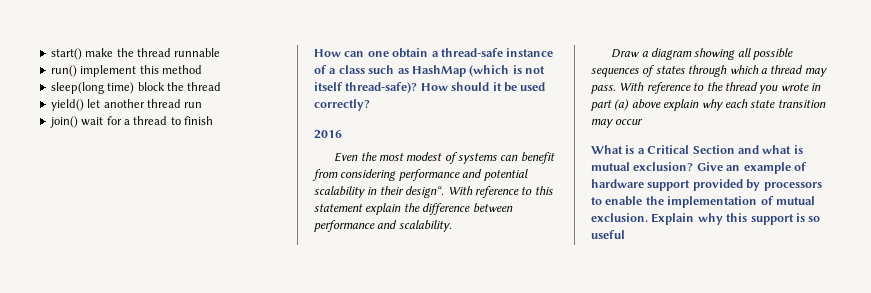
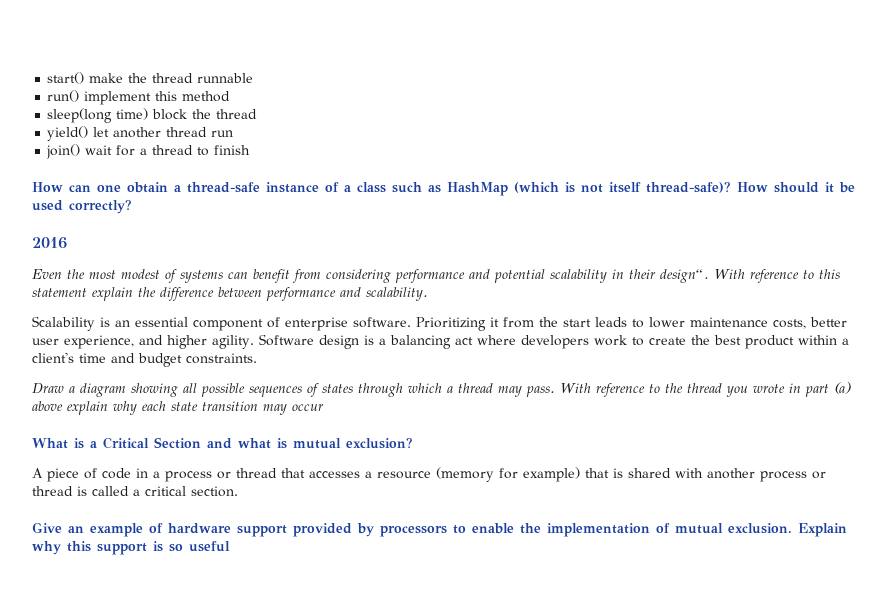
+ Scalability is an essential component of enterprise software. Prioritizing it from the start leads to lower maintenance costs, better user experience, and higher agility. Software design is a balancing act where developers work to create the best product within a client's time and budget constraints.
- What is a Critical Section and what is mutual exclusion? Give an example of hardware support provided by processors to enable the implementation of mutual exclusion.
+ What is a Critical Section and what is mutual exclusion?
+ A piece of code in a process or thread that accesses a resource (memory for example) that is shared with another process or thread is called a critical section.
+ Give an example of hardware support provided by processors to enable the implementation of mutual exclusion.

